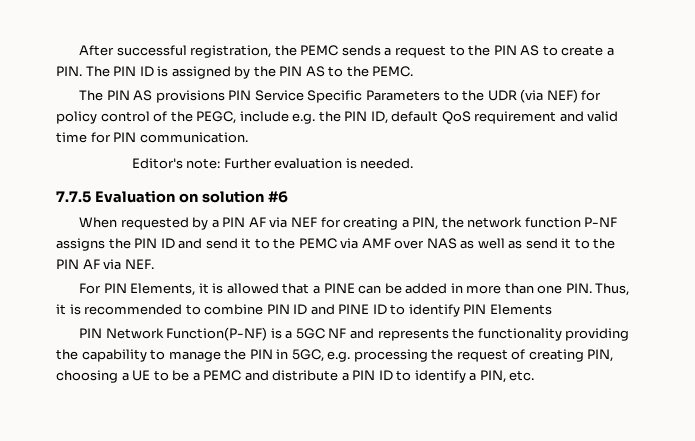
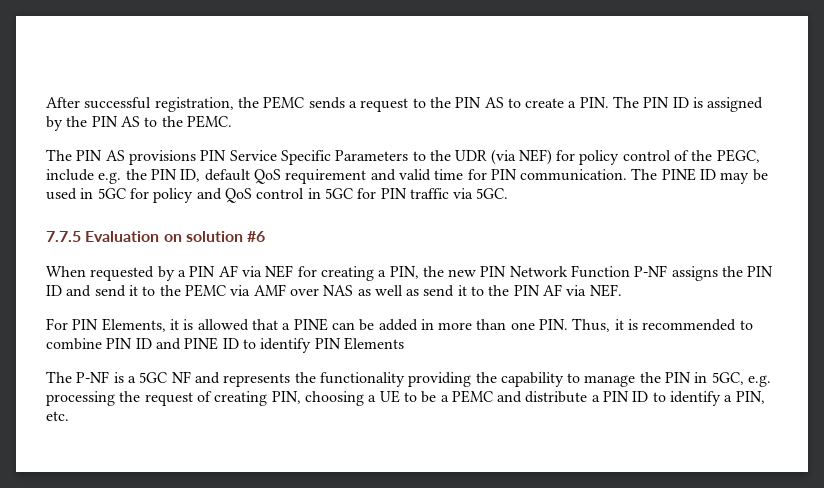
- The PIN AS provisions PIN Service Specific Parameters to the UDR (via NEF) for policy control of the PEGC, include e.g. the PIN ID, default QoS requirement and valid time for PIN communication.
- Editor's note: Further evaluation is needed.
+ The PIN AS provisions PIN Service Specific Parameters to the UDR (via NEF) for policy control of the PEGC, include e.g. the PIN ID, default QoS requirement and valid time for PIN communication. The PINE ID may be used in 5GC for policy and QoS control in 5GC for PIN traffic via 5GC.
- When requested by a PIN AF via NEF for creating a PIN, the network function P-NF assigns the PIN ID and send it to the PEMC via AMF over NAS as well as send it to the PIN AF via NEF.
+ When requested by a PIN AF via NEF for creating a PIN, the new PIN Network Function P-NF assigns the PIN ID and send it to the PEMC via AMF over NAS as well as send it to the PIN AF via NEF.
- PIN Network Function(P-NF) is a 5GC NF and represents the functionality providing the capability to manage the PIN in 5GC, e.g. processing the request of creating PIN, choosing a UE to be a PEMC and distribute a PIN ID to identify a PIN, etc.
+ The P-NF is a 5GC NF and represents the functionality providing the capability to manage the PIN in 5GC, e.g. processing the request of creating PIN, choosing a UE to be a PEMC and distribute a PIN ID to identify a PIN, etc.

